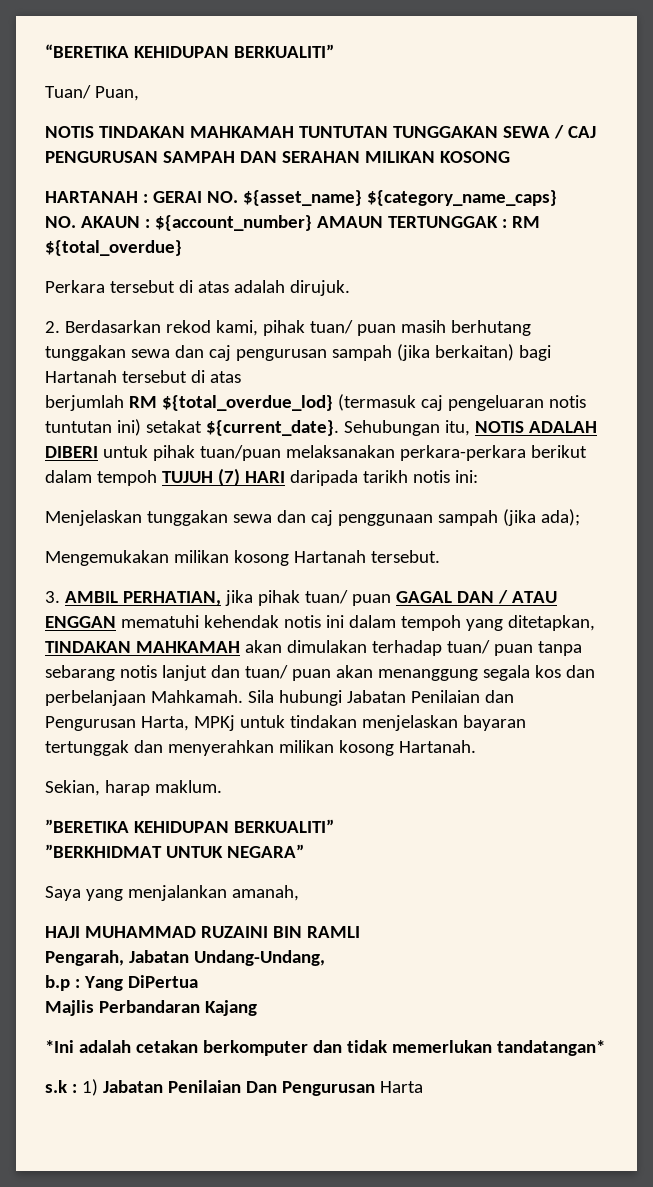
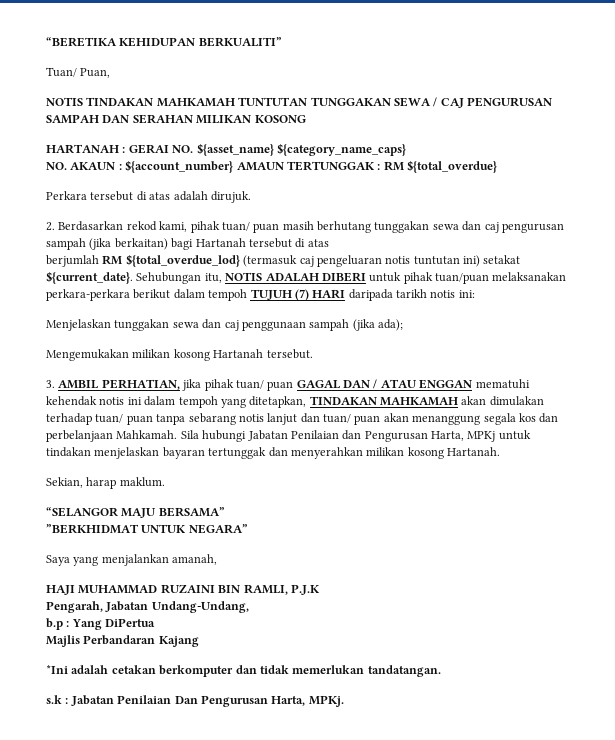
  Sekian, harap maklum.
- ”BERETIKA KEHIDUPAN BERKUALITI”
+ “SELANGOR MAJU BERSAMA”
- HAJI MUHAMMAD RUZAINI BIN RAMLI
+ HAJI MUHAMMAD RUZAINI BIN RAMLI, P.J.K
- *Ini adalah cetakan berkomputer dan tidak memerlukan tandatangan*
+ *Ini adalah cetakan berkomputer dan tidak memerlukan tandatangan.
- s.k : 1) Jabatan Penilaian Dan Pengurusan Harta
+ s.k : Jabatan Penilaian Dan Pengurusan Harta, MPKj.

